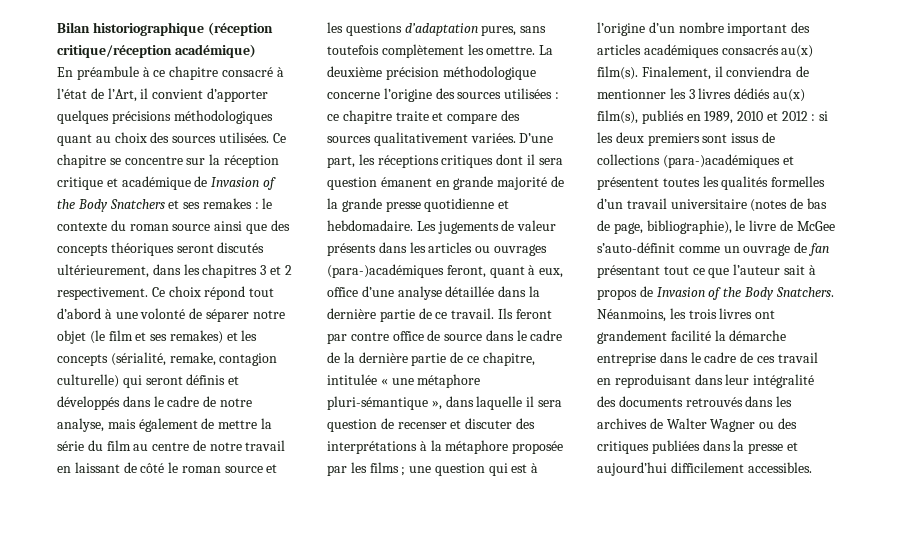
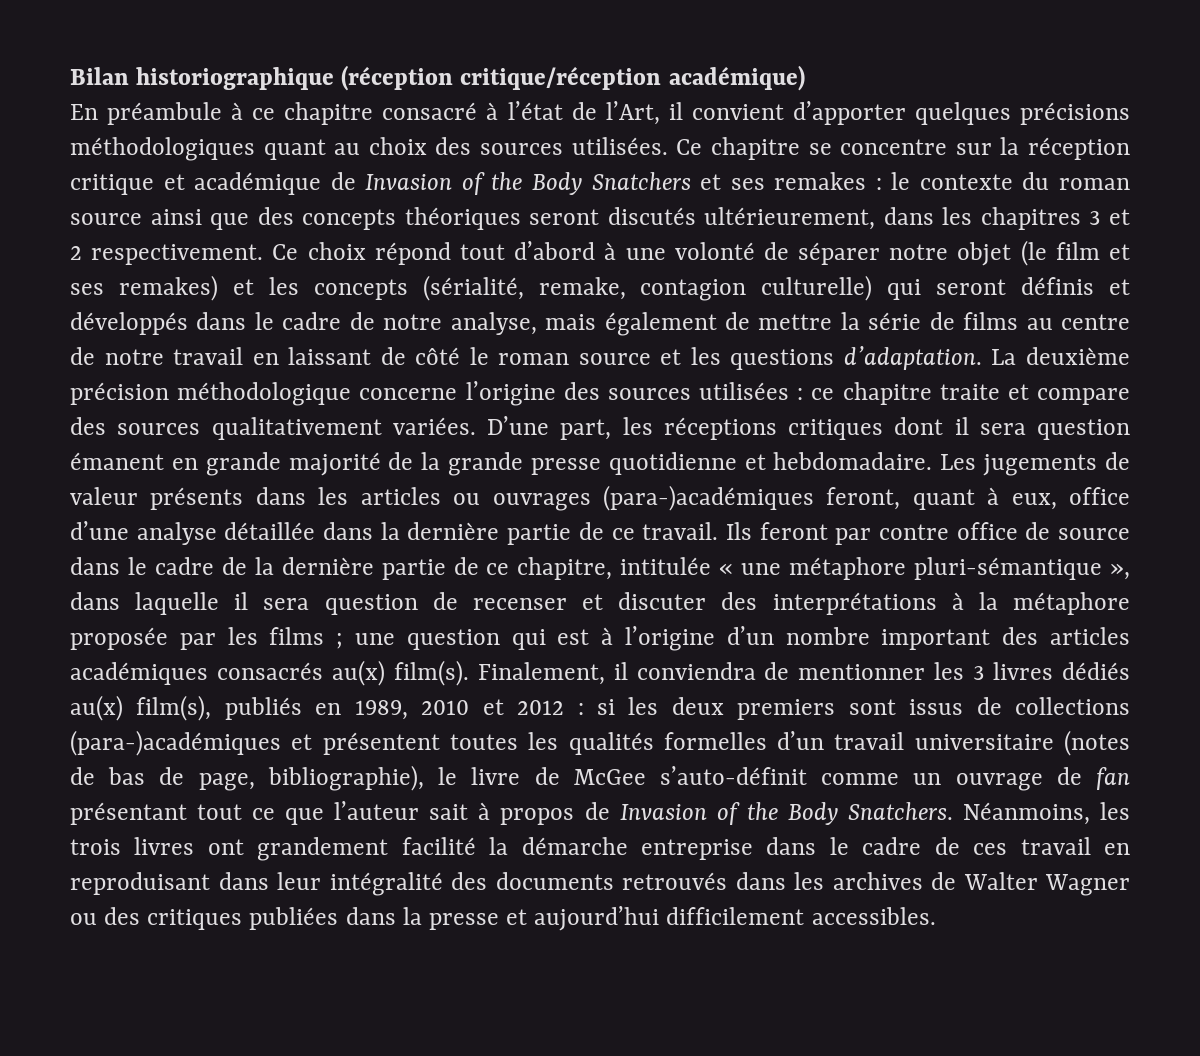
- Ce choix répond tout d’abord à une volonté de séparer notre objet (le film et ses remakes) et les concepts (sérialité, remake, contagion culturelle) qui seront définis et développés dans le cadre de notre analyse, mais également de mettre la série du film au centre de notre travail en laissant de côté le roman source et les questions d’adaptation pures, sans toutefois complètement les omettre.
+ Ce choix répond tout d’abord à une volonté de séparer notre objet (le film et ses remakes) et les concepts (sérialité, remake, contagion culturelle) qui seront définis et développés dans le cadre de notre analyse, mais également de mettre la série de films au centre de notre travail en laissant de côté le roman source et les questions d’adaptation.

